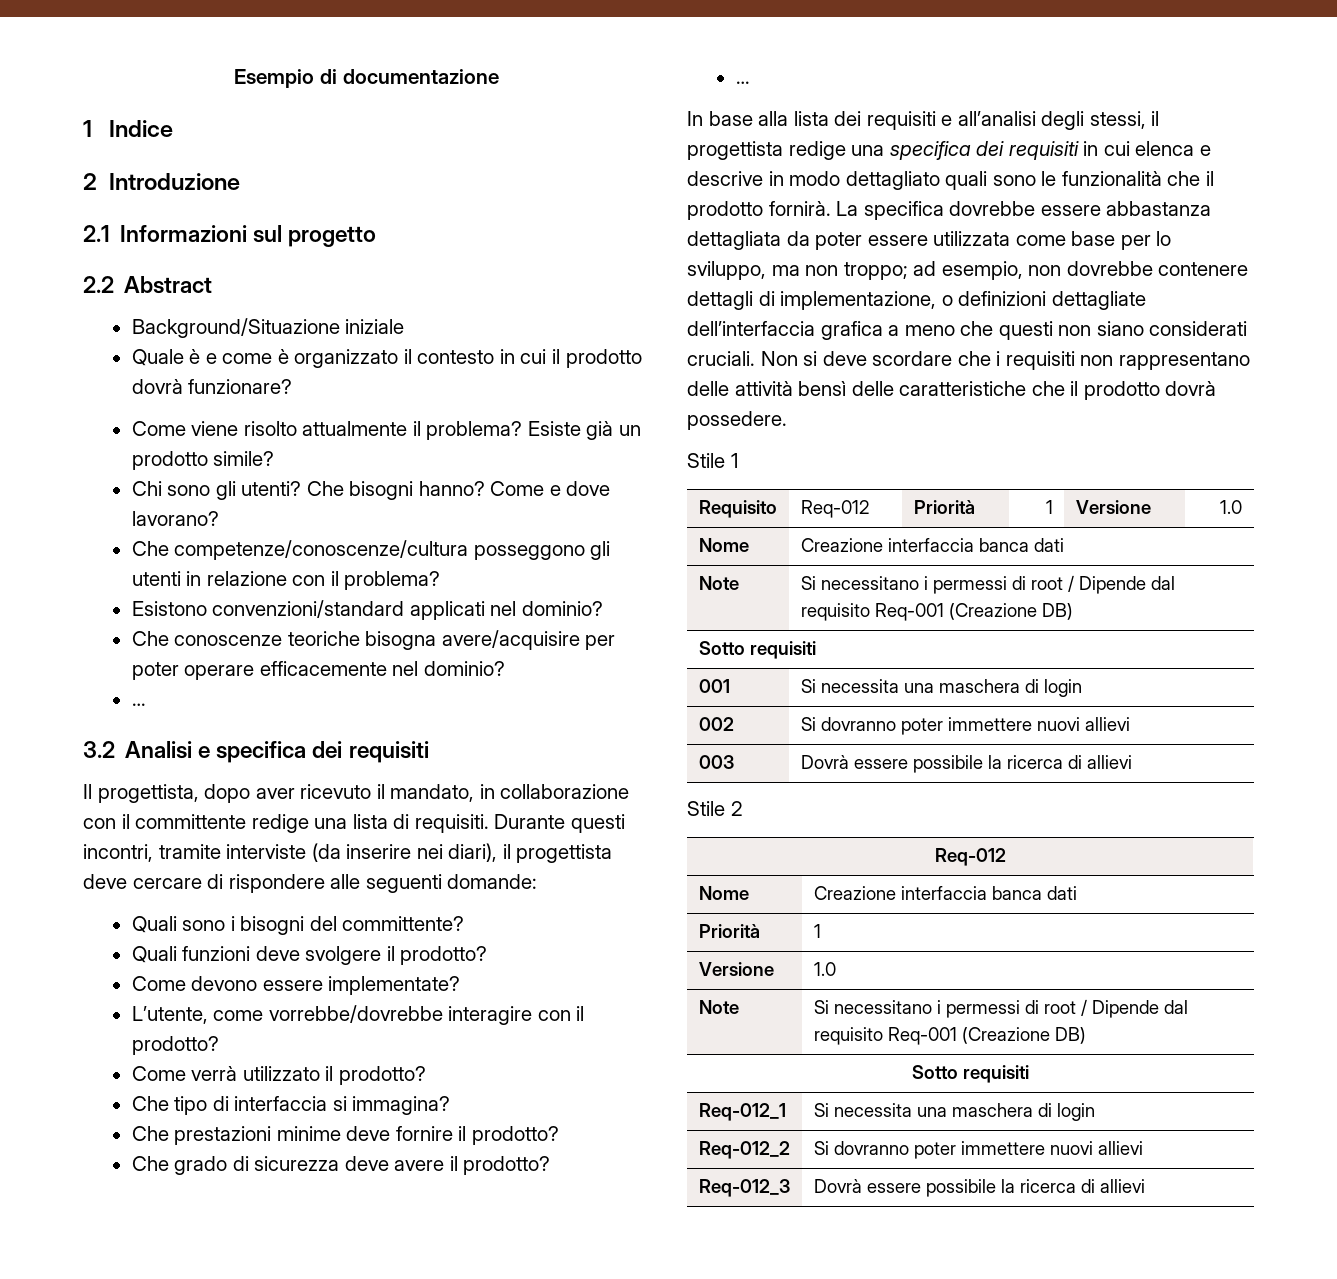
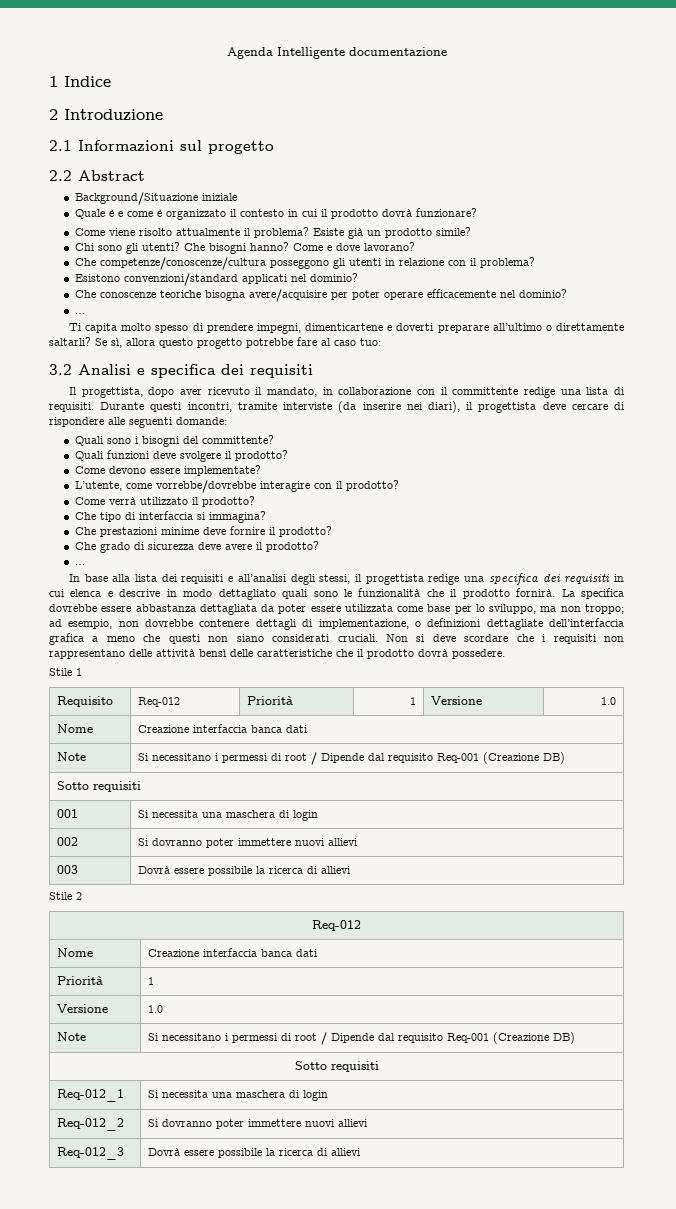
- Esempio di documentazione
+ Agenda Intelligente documentazione
+ Ti capita molto spesso di prendere impegni, dimenticartene e doverti preparare all’ultimo o direttamente saltarli? Se sì, allora questo progetto potrebbe fare al caso tuo:

